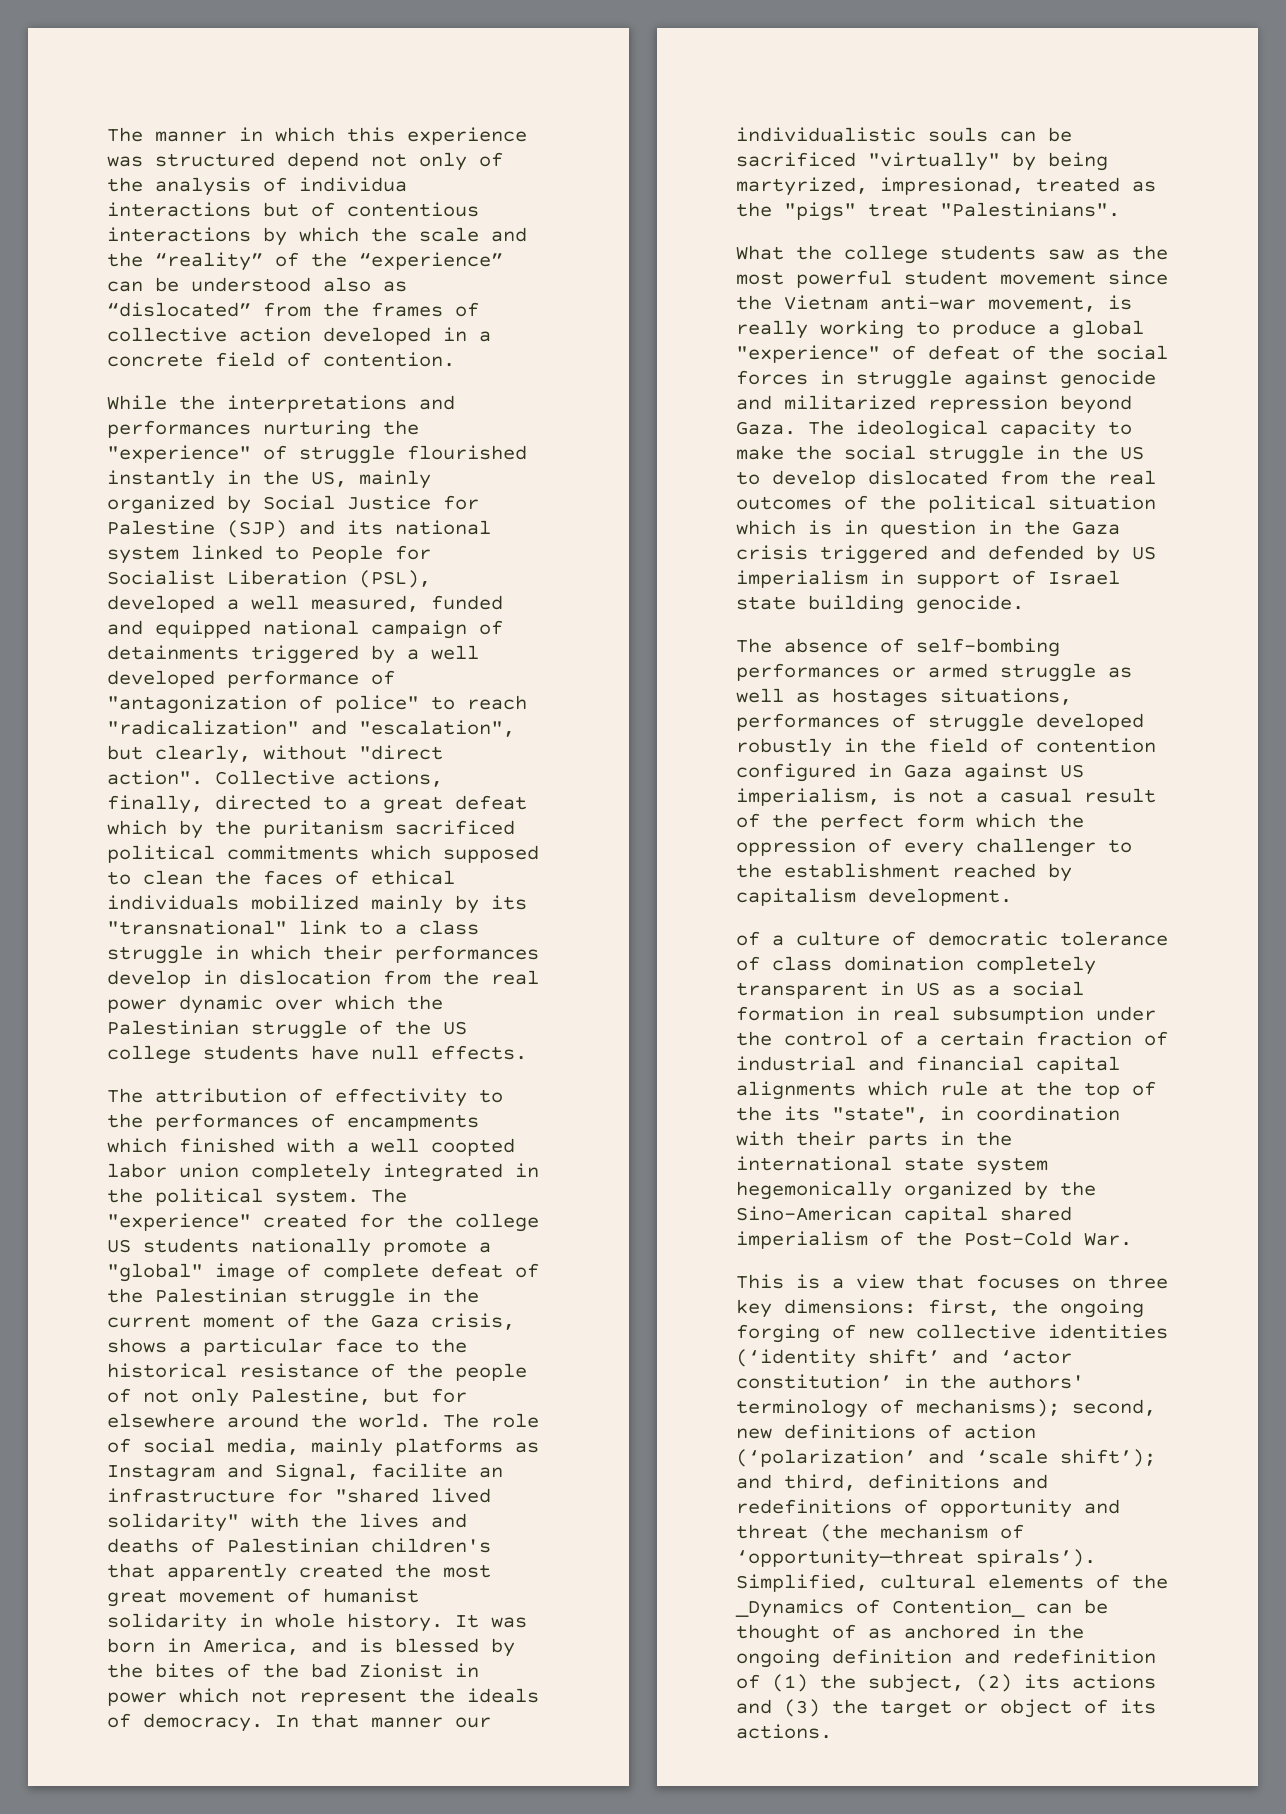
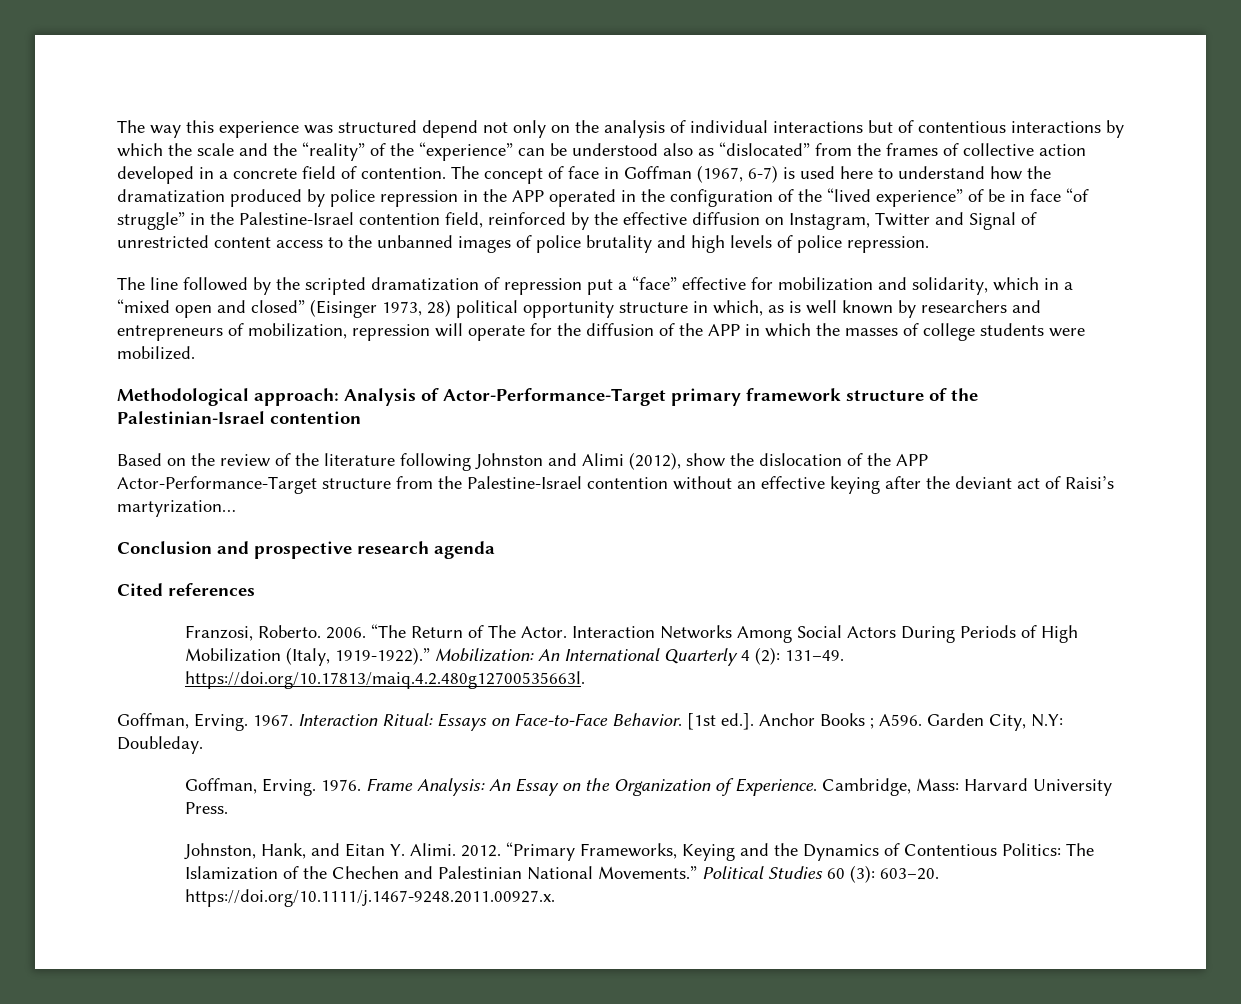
- The manner in which this experience was structured depend not only of the analysis of individua interactions but of contentious interactions by which the scale and the “reality” of the “experience” can be understood also as “dislocated” from the frames of collective action developed in a concrete field of contention.
- While the interpretations and performances nurturing the "experience" of struggle flourished instantly in the US, mainly organized by Social Justice for Palestine (SJP) and its national system linked to People for Socialist Liberation (PSL), developed a well measured, funded and equipped national campaign of detainments triggered by a well developed performance of "antagonization of police" to reach "radicalization" and "escalation", but clearly, without "direct action". Collective actions, finally, directed to a great defeat which by the puritanism sacrificed political commitments which supposed to clean the faces of ethical individuals mobilized mainly by its "transnational" link to a class struggle in which their performances develop in dislocation from the real power dynamic over which the Palestinian struggle of the US college students have null effects.
- The attribution of effectivity to the performances of encampments which finished with a well coopted labor union completely integrated in the political system. The "experience" created for the college US students nationally promote a "global" image of complete defeat of the Palestinian struggle in the current moment of the Gaza crisis, shows a particular face to the historical resistance of the people of not only Palestine, but for elsewhere around the world. The role of social media, mainly platforms as Instagram and Signal, facilite an infrastructure for "shared lived solidarity" with the lives and deaths of Palestinian children's that apparently created the most great movement of humanist solidarity in whole history. It was born in America, and is blessed by the bites of the bad Zionist in power which not represent the ideals of democracy. In that manner our individualistic souls can be sacrificed "virtually" by being martyrized, impresionad, treated as the "pigs" treat "Palestinians".
- What the college students saw as the most powerful student movement since the Vietnam anti-war movement, is really working to produce a global "experience" of defeat of the social forces in struggle against genocide and militarized repression beyond Gaza. The ideological capacity to make the social struggle in the US to develop dislocated from the real outcomes of the political situation which is in question in the Gaza crisis triggered and defended by US imperialism in support of Israel state building genocide.
- The absence of self-bombing performances or armed struggle as well as hostages situations, performances of struggle developed robustly in the field of contention configured in Gaza against US imperialism, is not a casual result of the perfect form which the oppression of every challenger to the establishment reached by capitalism development.
- of a culture of democratic tolerance of class domination completely transparent in US as a social formation in real subsumption under the control of a certain fraction of industrial and financial capital alignments which rule at the top of the its "state", in coordination with their parts in the international state system hegemonically organized by the Sino-American capital shared imperialism of the Post-Cold War.
- This is a view that focuses on three key dimensions: first, the ongoing forging of new collective identities (‘identity shift’ and ‘actor constitution’ in the authors' terminology of mechanisms); second, new definitions of action (‘polarization’ and ‘scale shift’); and third, definitions and redefinitions of opportunity and threat (the mechanism of ‘opportunity—threat spirals’). Simplified, cultural elements of the _Dynamics of Contention_ can be thought of as anchored in the ongoing definition and redefinition of (1) the subject, (2) its actions and (3) the target or object of its actions.
+ The way this experience was structured depend not only on the analysis of individual interactions but of contentious interactions by which the scale and the “reality” of the “experience” can be understood also as “dislocated” from the frames of collective action developed in a concrete field of contention. The concept of face in Goffman (1967, 6-7) is used here to understand how the dramatization produced by police repression in the APP operated in the configuration of the “lived experience” of be in face “of struggle” in the Palestine-Israel contention field, reinforced by the effective diffusion on Instagram, Twitter and Signal of unrestricted content access to the unbanned images of police brutality and high levels of police repression.
+ The line followed by the scripted dramatization of repression put a “face” effective for mobilization and solidarity, which in a “mixed open and closed” (Eisinger 1973, 28) political opportunity structure in which, as is well known by researchers and entrepreneurs of mobilization, repression will operate for the diffusion of the APP in which the masses of college students were mobilized.
+ Methodological approach: Analysis of Actor-Performance-Target primary framework structure of the Palestinian-Israel contention
+ Based on the review of the literature following Johnston and Alimi (2012), show the dislocation of the APP Actor-Performance-Target structure from the Palestine-Israel contention without an effective keying after the deviant act of Raisi’s martyrization…
+ Conclusion and prospective research agenda
+ Cited references
+ Franzosi, Roberto. 2006. “The Return of The Actor. Interaction Networks Among Social Actors During Periods of High Mobilization (Italy, 1919-1922).” Mobilization: An International Quarterly 4 (2): 131–49. https://doi.org/10.17813/maiq.4.2.480g12700535663l.
+ Goffman, Erving. 1967. Interaction Ritual: Essays on Face-to-Face Behavior. [1st ed.]. Anchor Books ; A596. Garden City, N.Y: Doubleday.
+ Goffman, Erving. 1976. Frame Analysis: An Essay on the Organization of Experience. Cambridge, Mass: Harvard University Press.
+ Johnston, Hank, and Eitan Y. Alimi. 2012. “Primary Frameworks, Keying and the Dynamics of Contentious Politics: The Islamization of the Chechen and Palestinian National Movements.” Political Studies 60 (3): 603–20. https://doi.org/10.1111/j.1467-9248.2011.00927.x.

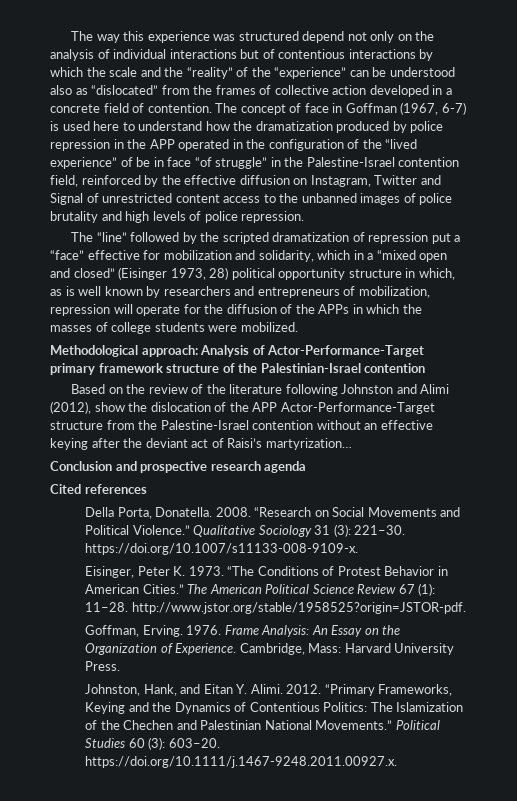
- The line followed by the scripted dramatization of repression put a “face” effective for mobilization and solidarity, which in a “mixed open and closed” (Eisinger 1973, 28) political opportunity structure in which, as is well known by researchers and entrepreneurs of mobilization, repression will operate for the diffusion of the APP in which the masses of college students were mobilized.
+ The “line” followed by the scripted dramatization of repression put a “face” effective for mobilization and solidarity, which in a “mixed open and closed” (Eisinger 1973, 28) political opportunity structure in which, as is well known by researchers and entrepreneurs of mobilization, repression will operate for the diffusion of the APPs in which the masses of college students were mobilized.
- Franzosi, Roberto. 2006. “The Return of The Actor. Interaction Networks Among Social Actors During Periods of High Mobilization (Italy, 1919-1922).” Mobilization: An International Quarterly 4 (2): 131–49. https://doi.org/10.17813/maiq.4.2.480g12700535663l.
- Goffman, Erving. 1967. Interaction Ritual: Essays on Face-to-Face Behavior. [1st ed.]. Anchor Books ; A596. Garden City, N.Y: Doubleday.
+ Della Porta, Donatella. 2008. “Research on Social Movements and Political Violence.” Qualitative Sociology 31 (3): 221–30. https://doi.org/10.1007/s11133-008-9109-x.
+ Eisinger, Peter K. 1973. “The Conditions of Protest Behavior in American Cities.” The American Political Science Review 67 (1): 11–28. http://www.jstor.org/stable/1958525?origin=JSTOR-pdf.

